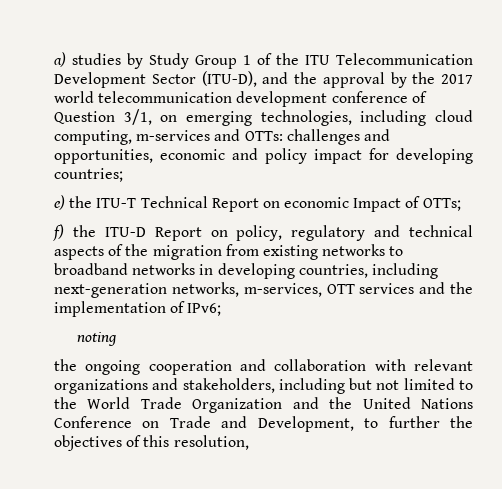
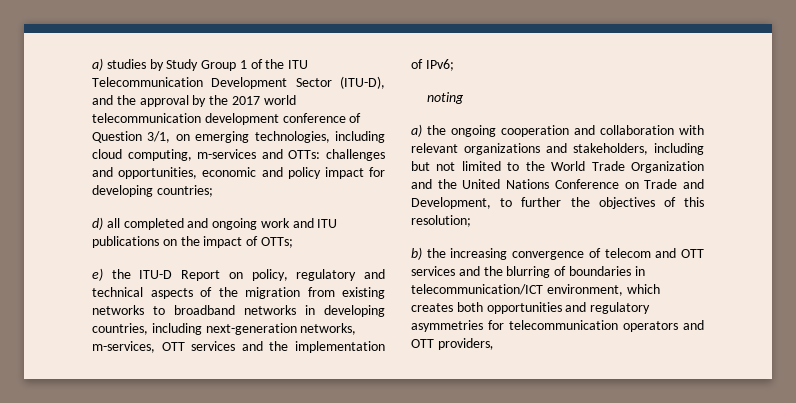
- e) the ITU-T Technical Report on economic Impact of OTTs;
+ d) all completed and ongoing work and ITU publications on the impact of OTTs;
- f) the ITU-D Report on policy, regulatory and technical aspects of the migration from existing networks to broadband networks in developing countries, including next-generation networks, m-services, OTT services and the implementation of IPv6;
+ e) the ITU-D Report on policy, regulatory and technical aspects of the migration from existing networks to broadband networks in developing countries, including next-generation networks, m-services, OTT services and the implementation of IPv6;
- the ongoing cooperation and collaboration with relevant organizations and stakeholders, including but not limited to the World Trade Organization and the United Nations Conference on Trade and Development, to further the objectives of this resolution,
+ a) the ongoing cooperation and collaboration with relevant organizations and stakeholders, including but not limited to the World Trade Organization and the United Nations Conference on Trade and Development, to further the objectives of this resolution;
+ b) the increasing convergence of telecom and OTT services and the blurring of boundaries in telecommunication/ICT environment, which creates both opportunities and regulatory asymmetries for telecommunication operators and OTT providers,

